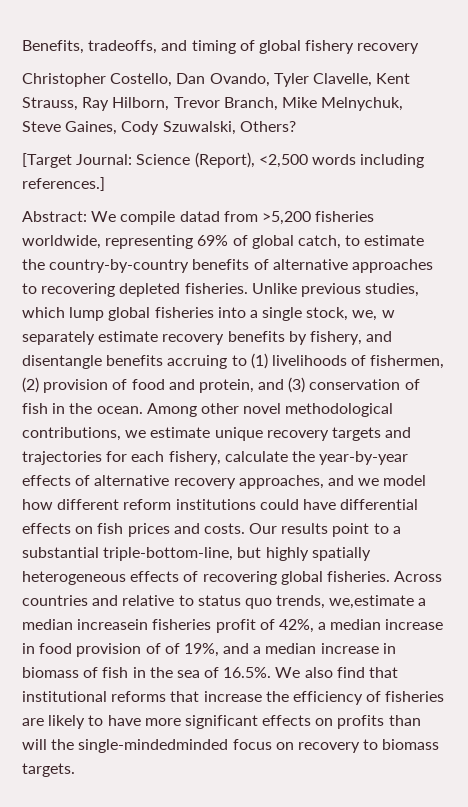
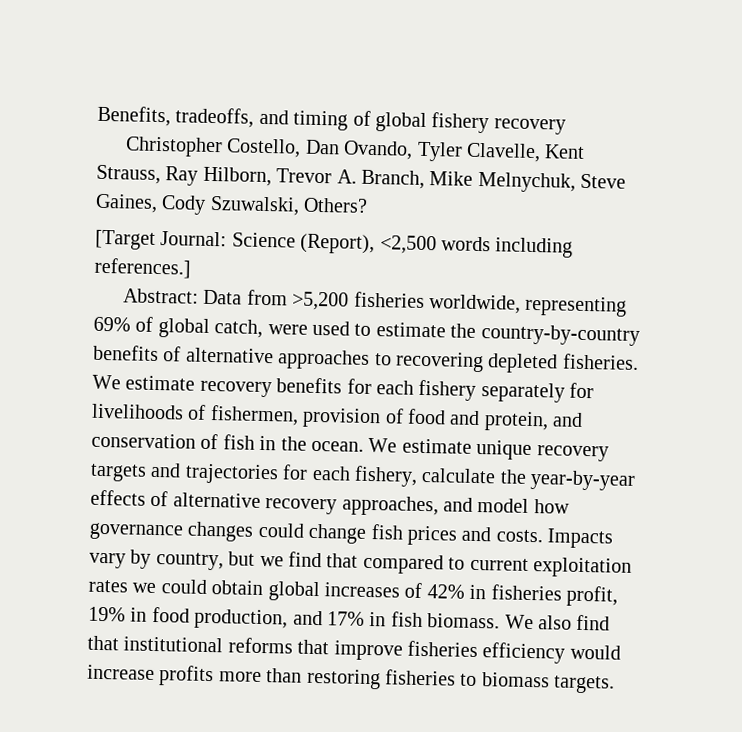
- Christopher Costello, Dan Ovando, Tyler Clavelle, Kent Strauss, Ray Hilborn, Trevor Branch, Mike Melnychuk, Steve Gaines, Cody Szuwalski, Others?
+ Christopher Costello, Dan Ovando, Tyler Clavelle, Kent Strauss, Ray Hilborn, Trevor A. Branch, Mike Melnychuk, Steve Gaines, Cody Szuwalski, Others?
- Abstract: We compile datad from >5,200 fisheries worldwide, representing 69% of global catch, to estimate the country-by-country benefits of alternative approaches to recovering depleted fisheries.
+ Abstract: Data from >5,200 fisheries worldwide, representing 69% of global catch, were used to estimate the country-by-country benefits of alternative approaches to recovering depleted fisheries.
- Unlike previous studies, which lump global fisheries into a single stock, we, w separately estimate recovery benefits by fishery, and disentangle benefits accruing to (1) livelihoods of fishermen, (2) provision of food and protein, and (3) conservation of fish in the ocean.
+ We estimate recovery benefits for each fishery separately for livelihoods of fishermen, provision of food and protein, and conservation of fish in the ocean.
- Among other novel methodological contributions, we estimate unique recovery targets and trajectories for each fishery, calculate the year-by-year effects of alternative recovery approaches, and we model how different reform institutions could have differential effects on fish prices and costs. Our results point to a substantial triple-bottom-line, but highly spatially heterogeneous effects of recovering global fisheries. Across countries and relative to status quo trends, we,estimate a median increasein fisheries profit of 42%, a median increase in food provision of of 19%, and a median increase in biomass of fish in the sea of 16.5%. We also find that institutional reforms that increase the efficiency of fisheries are likely to have more significant effects on profits than will the single-mindedminded focus on recovery to biomass targets.
+ We estimate unique recovery targets and trajectories for each fishery, calculate the year-by-year effects of alternative recovery approaches, and model how governance changes could change fish prices and costs. Impacts vary by country, but we find that compared to current exploitation rates we could obtain global increases of 42% in fisheries profit, 19% in food production, and 17% in fish biomass. We also find that institutional reforms that improve fisheries efficiency would increase profits more than restoring fisheries to biomass targets.

